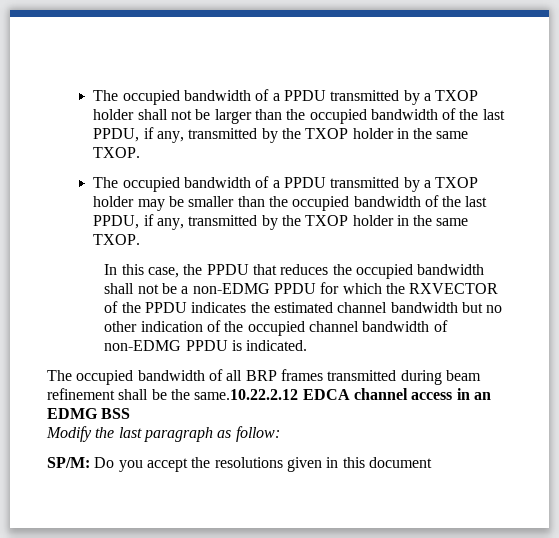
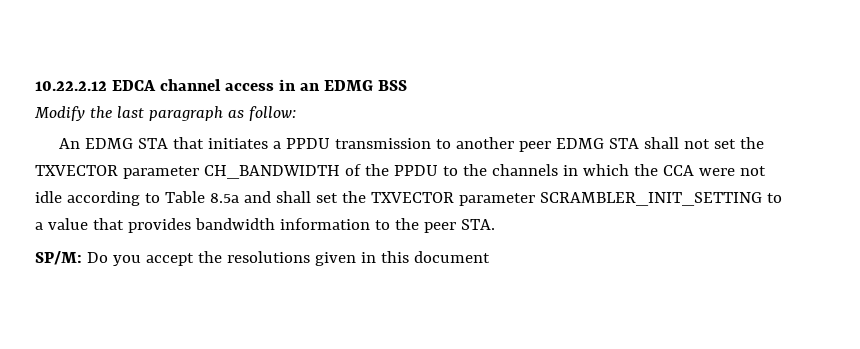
- The occupied bandwidth of a PPDU transmitted by a TXOP holder shall not be larger than the occupied bandwidth of the last PPDU, if any, transmitted by the TXOP holder in the same TXOP.
- The occupied bandwidth of a PPDU transmitted by a TXOP holder may be smaller than the occupied bandwidth of the last PPDU, if any, transmitted by the TXOP holder in the same TXOP.
- In this case, the PPDU that reduces the occupied bandwidth shall not be a non-EDMG PPDU for which the RXVECTOR of the PPDU indicates the estimated channel bandwidth but no other indication of the occupied channel bandwidth of non-EDMG PPDU is indicated.
- The occupied bandwidth of all BRP frames transmitted during beam refinement shall be the same.10.22.2.12 EDCA channel access in an EDMG BSS
+ 10.22.2.12 EDCA channel access in an EDMG BSS
+ An EDMG STA that initiates a PPDU transmission to another peer EDMG STA shall not set the TXVECTOR parameter CH_BANDWIDTH of the PPDU to the channels in which the CCA were not idle according to Table 8.5a and shall set the TXVECTOR parameter SCRAMBLER_INIT_SETTING to a value that provides bandwidth information to the peer STA.

